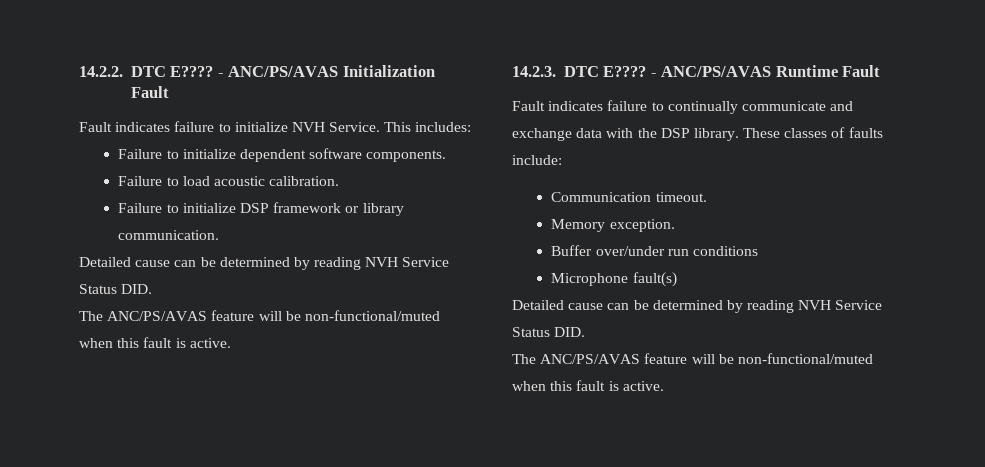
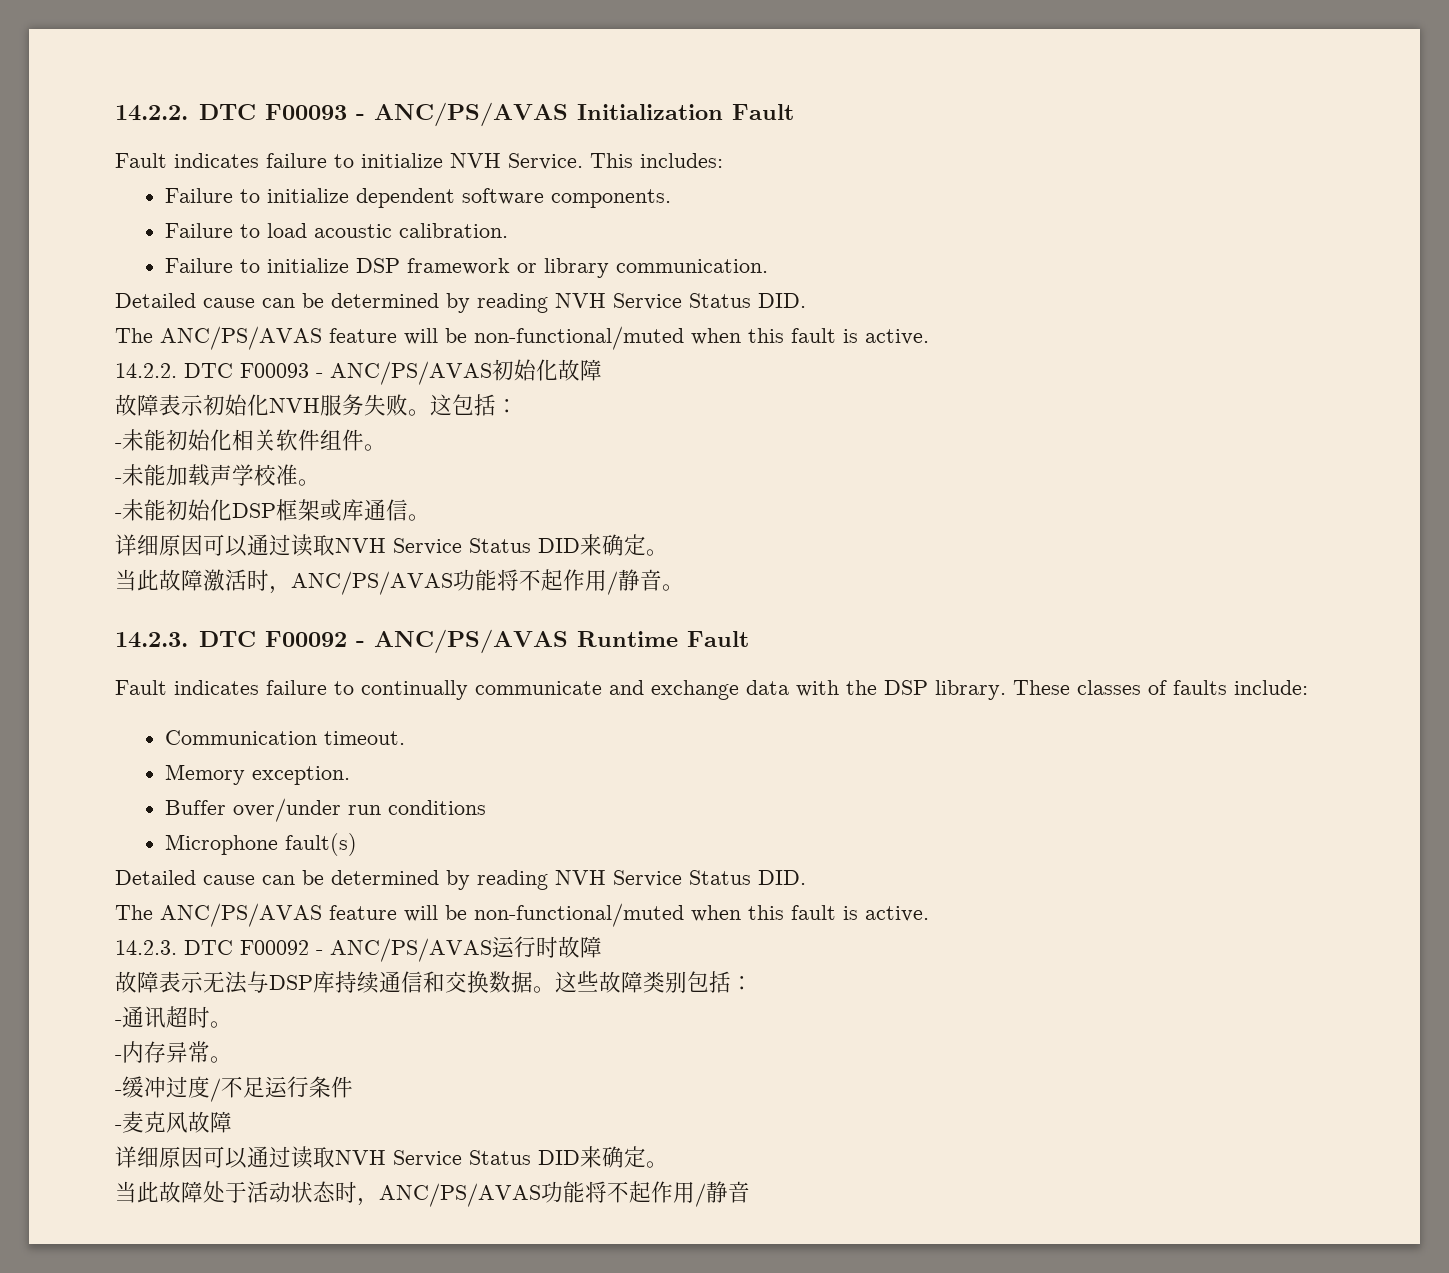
- 14.2.2. DTC E???? - ANC/PS/AVAS Initialization Fault
+ 14.2.2. DTC F00093 - ANC/PS/AVAS Initialization Fault
- 14.2.3. DTC E???? - ANC/PS/AVAS Runtime Fault
+ 14.2.2. DTC F00093 - ANC/PS/AVAS初始化故障
+ 故障表示初始化NVH服务失败。这包括：
+ -未能初始化相关软件组件。
+ -未能加载声学校准。
+ -未能初始化DSP框架或库通信。
+ 详细原因可以通过读取NVH Service Status DID来确定。
+ 当此故障激活时，ANC/PS/AVAS功能将不起作用/静音。
+ 14.2.3. DTC F00092 - ANC/PS/AVAS Runtime Fault
+ 14.2.3. DTC F00092 - ANC/PS/AVAS运行时故障
+ 故障表示无法与DSP库持续通信和交换数据。这些故障类别包括：
+ -通讯超时。
+ -内存异常。
+ -缓冲过度/不足运行条件
+ -麦克风故障
+ 详细原因可以通过读取NVH Service Status DID来确定。
+ 当此故障处于活动状态时，ANC/PS/AVAS功能将不起作用/静音

